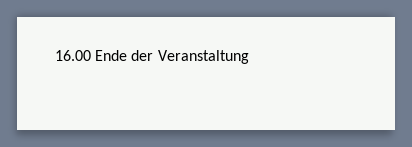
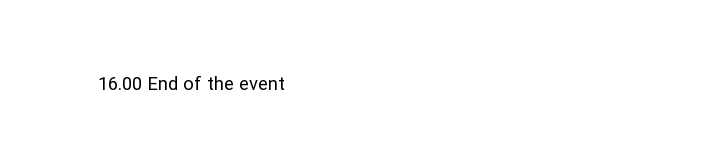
- 16.00 Ende der Veranstaltung
+ 16.00 End of the event

